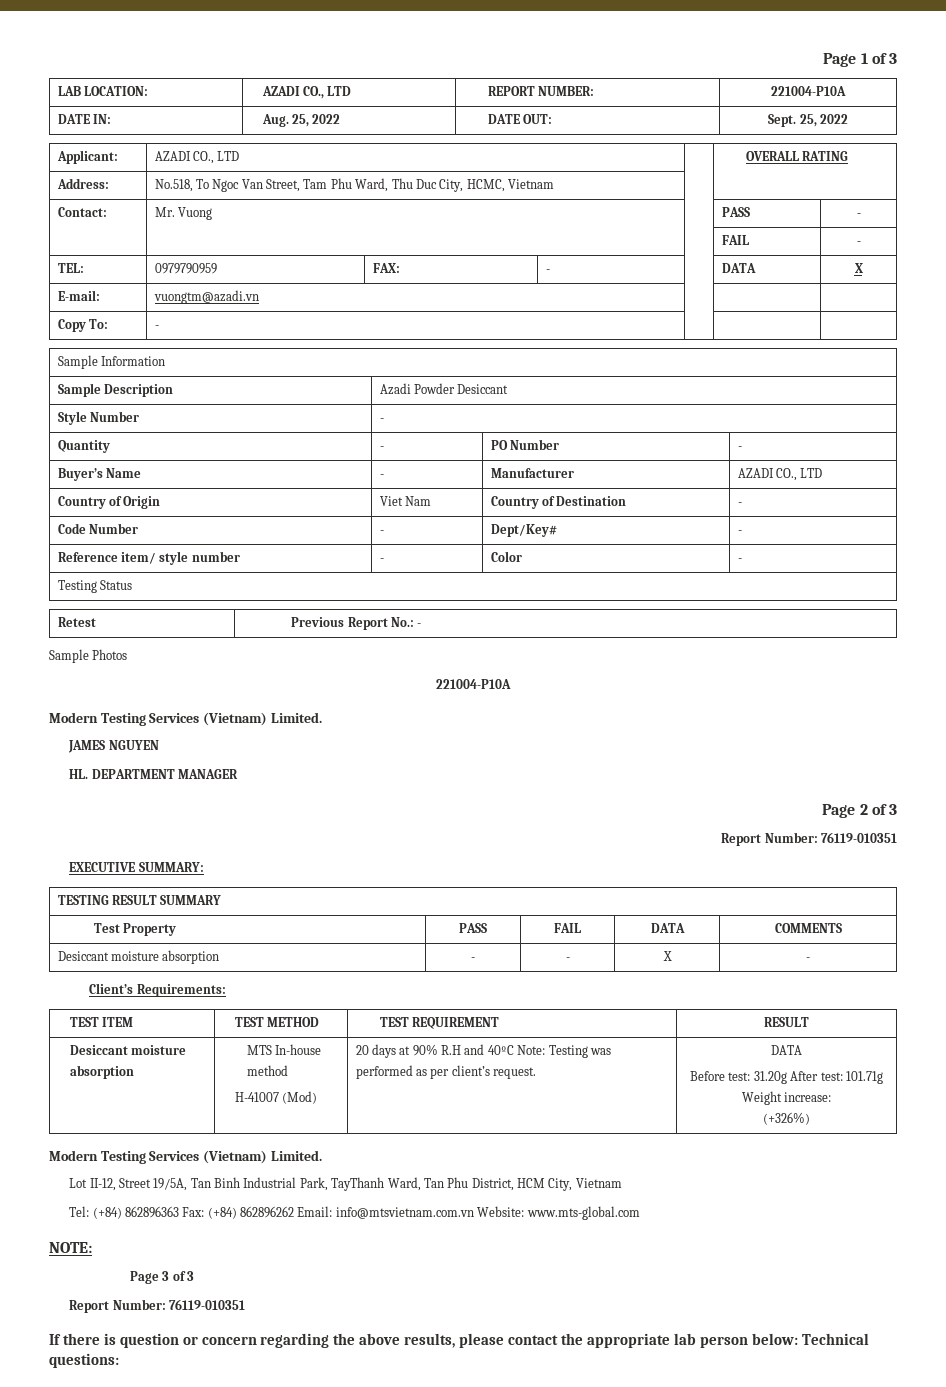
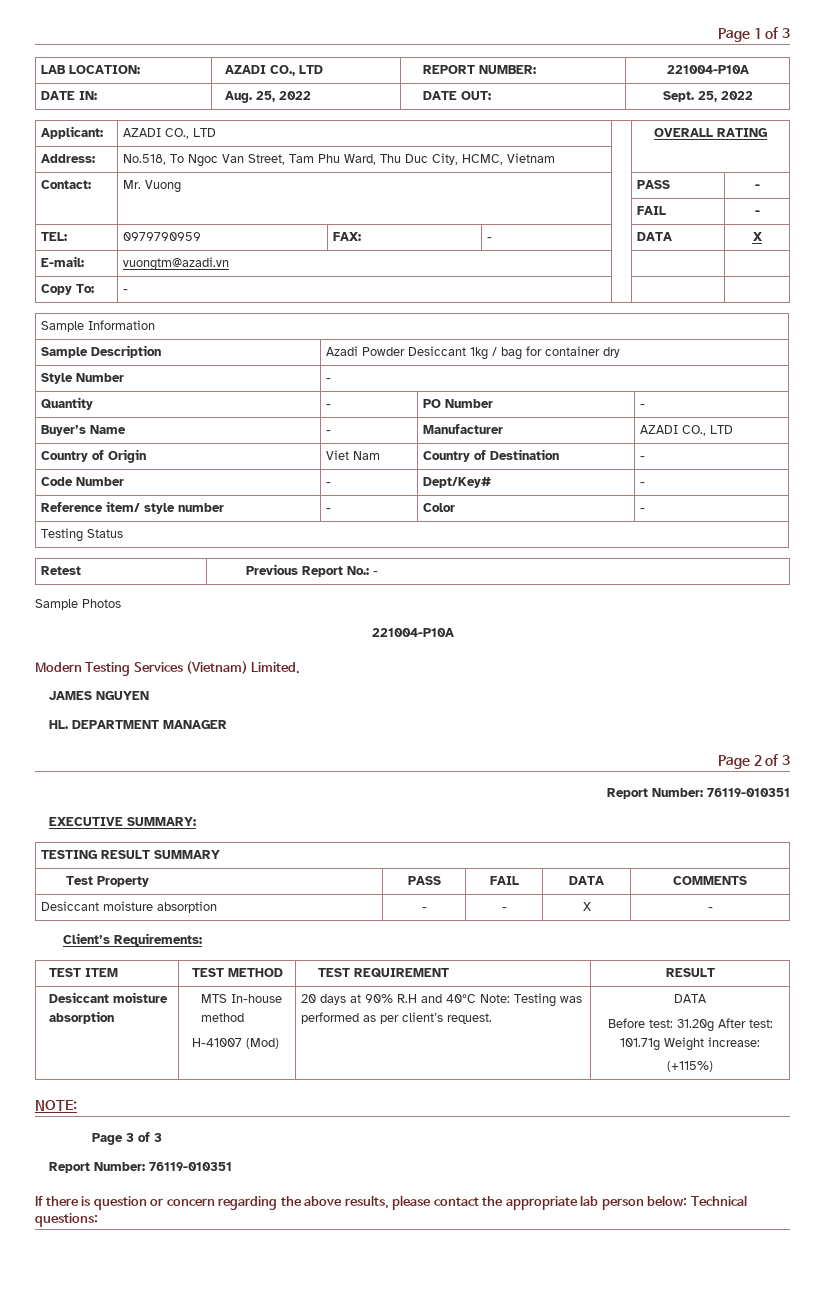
- Sample Description | Azadi Powder Desiccant
+ Sample Description | Azadi Powder Desiccant 1kg / bag for container dry
  Desiccant moisture absorption | MTS In-house method
  H-41007 (Mod) | 20 days at 90% R.H and 40ºC Note: Testing was performed as per client’s request. | DATA
  Before test: 31.20g After test: 101.71g Weight increase:
- (+326%)
- Modern Testing Services (Vietnam) Limited.
- Lot II-12, Street 19/5A, Tan Binh Industrial Park, TayThanh Ward, Tan Phu District, HCM City, Vietnam
- Tel: (+84) 862896363 Fax: (+84) 862896262 Email: info@mtsvietnam.com.vn Website: www.mts-global.com
+ (+115%)

